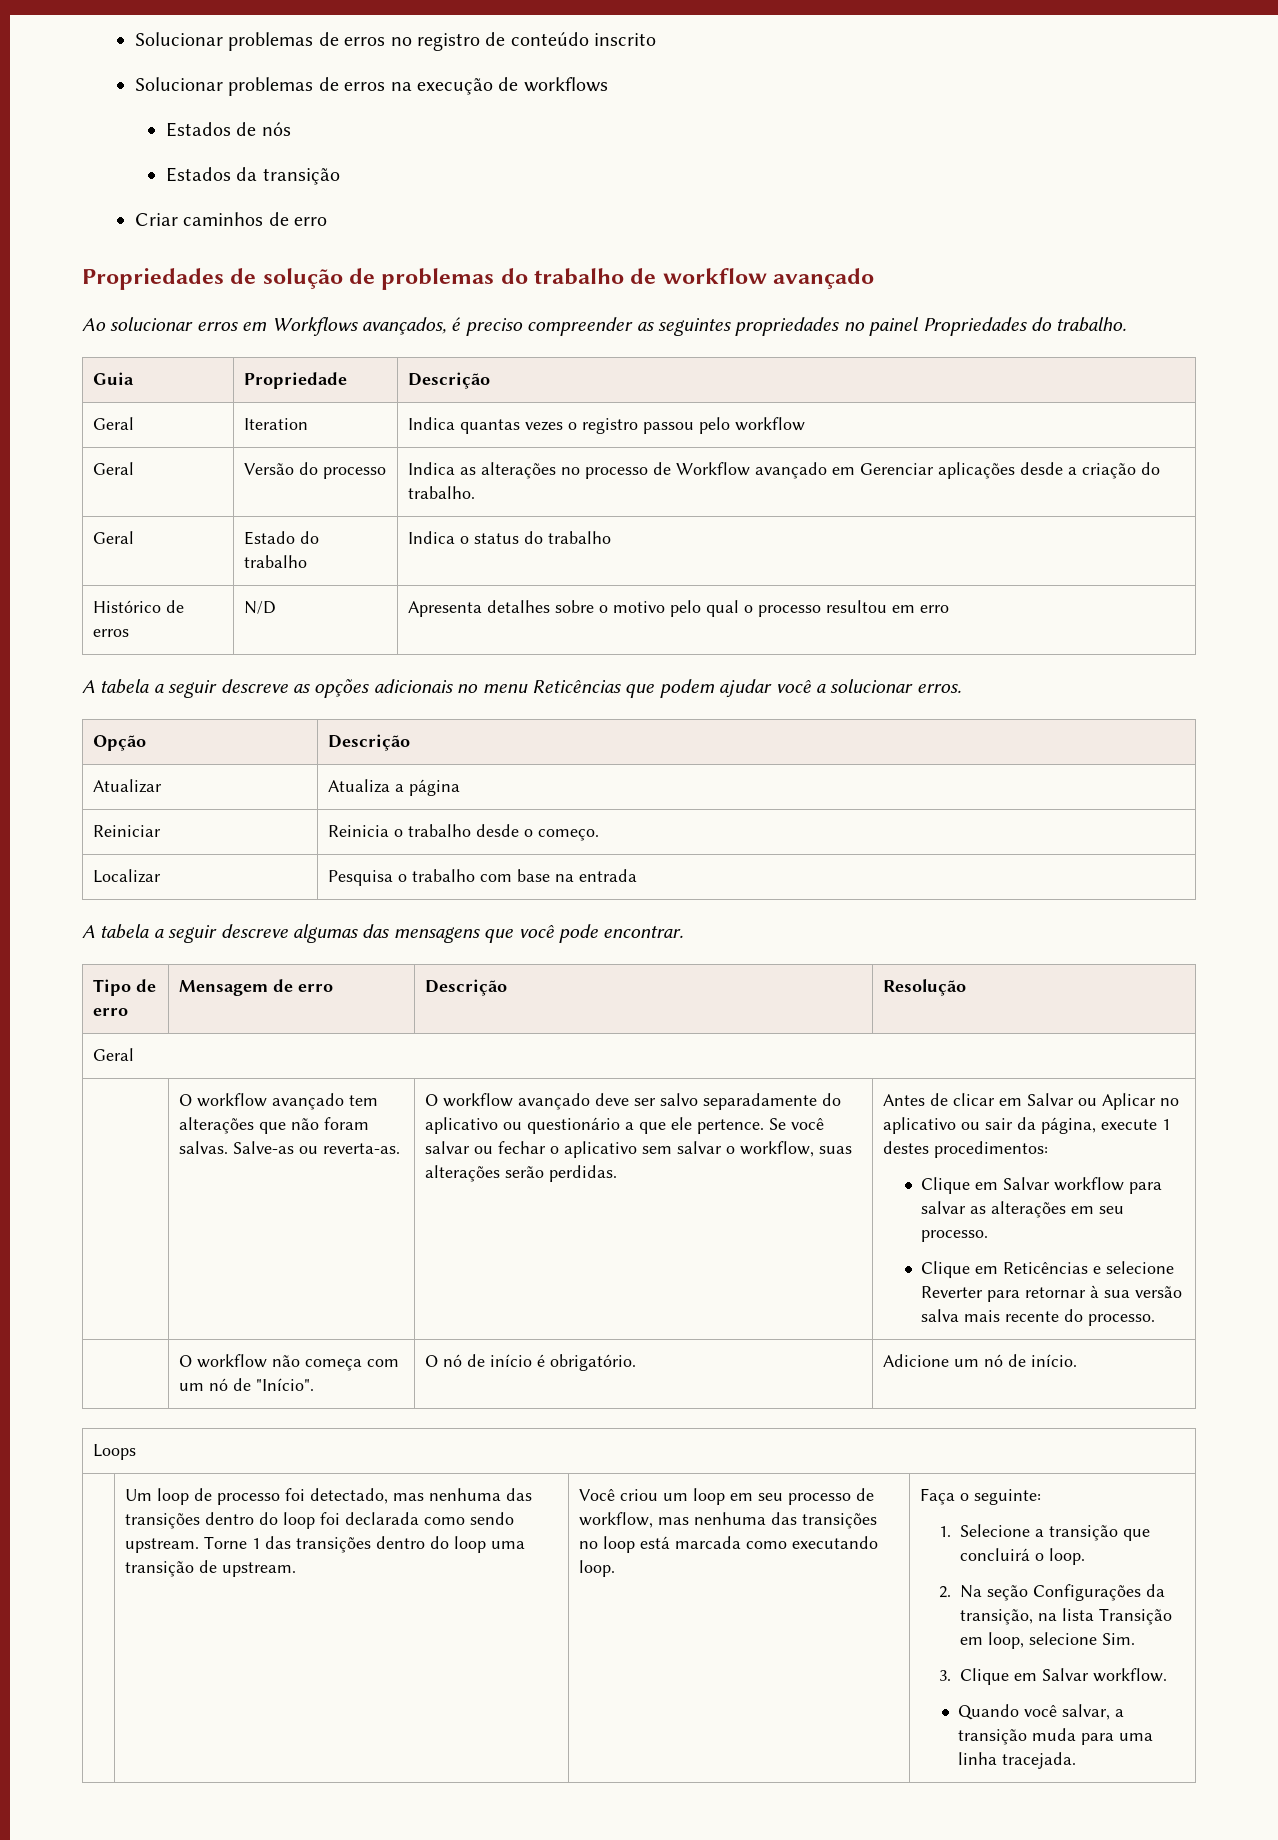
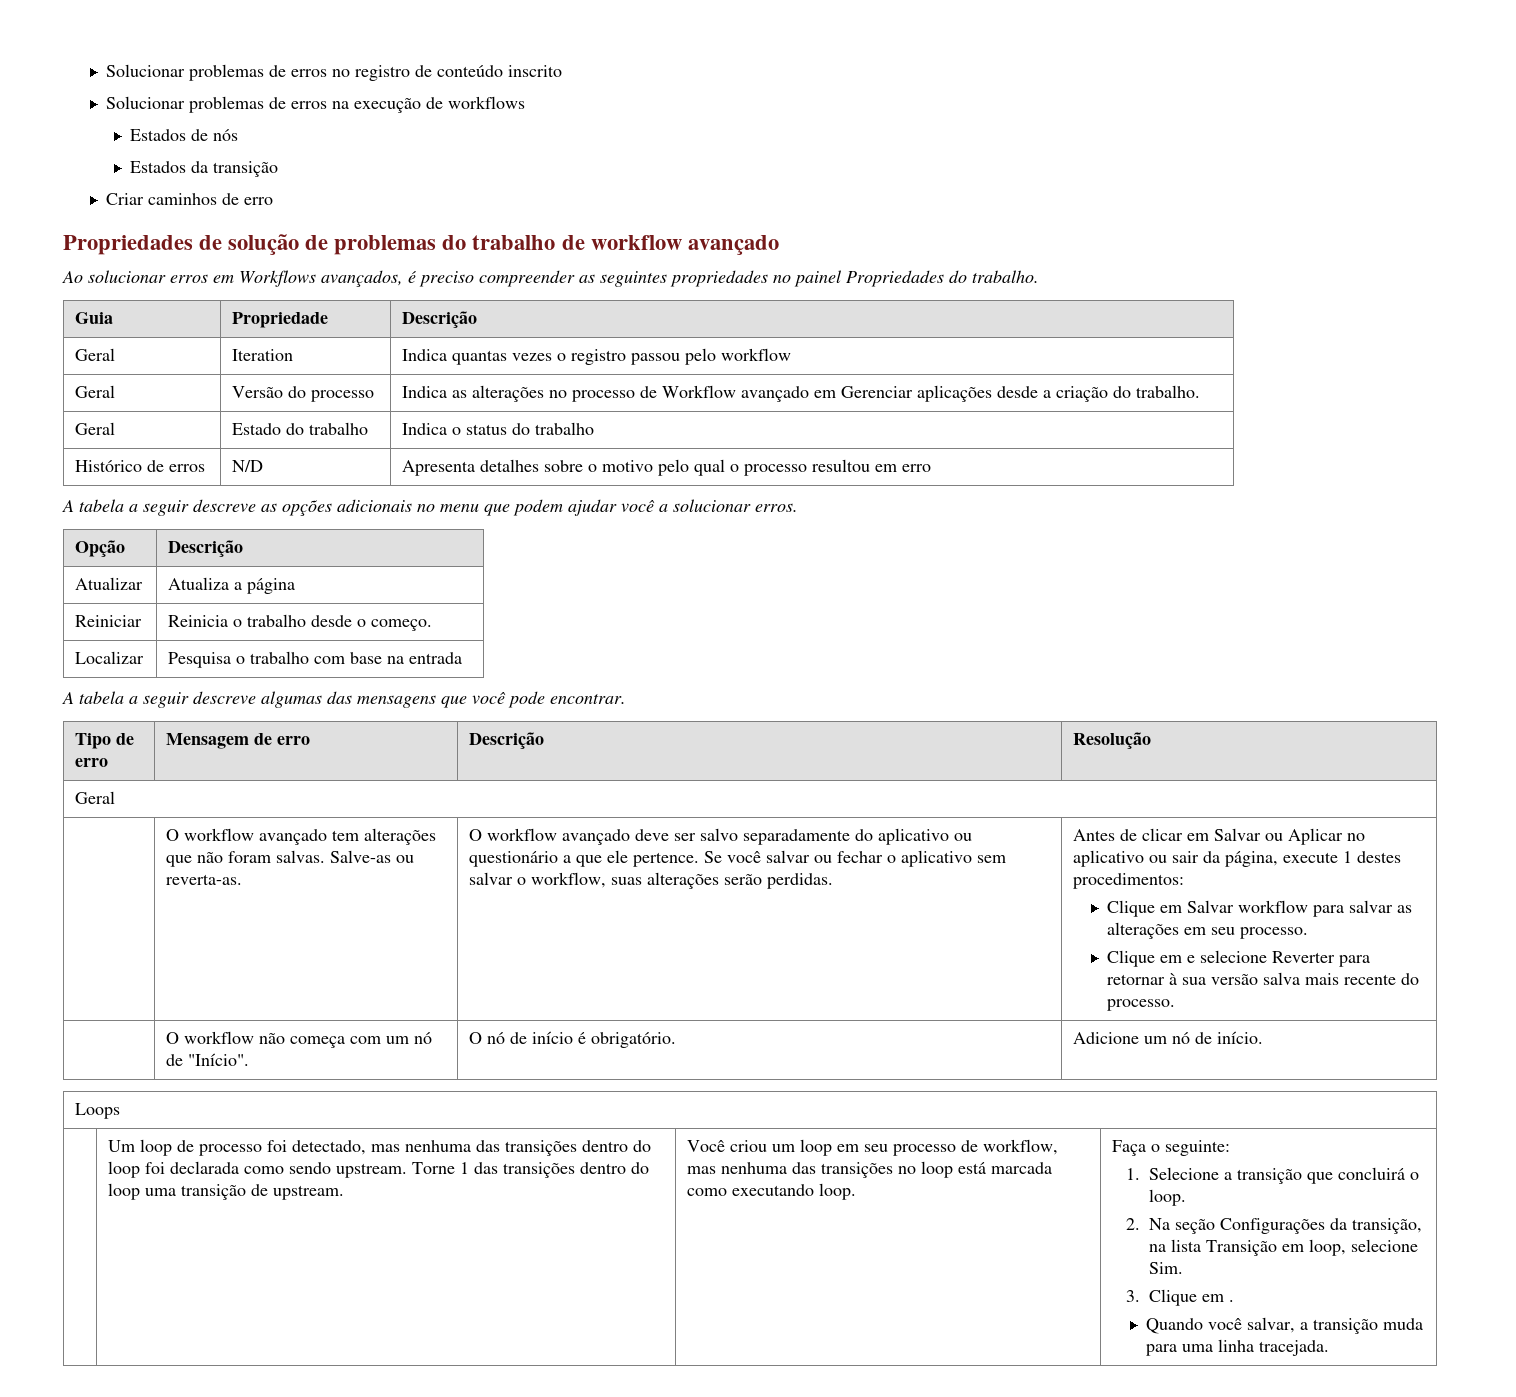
- A tabela a seguir descreve as opções adicionais no menu Reticências que podem ajudar você a solucionar erros.
+ A tabela a seguir descreve as opções adicionais no menu que podem ajudar você a solucionar erros.
- Clique em Reticências e selecione Reverter para retornar à sua versão salva mais recente do processo.
+ Clique em e selecione Reverter para retornar à sua versão salva mais recente do processo.
- 3. Clique em Salvar workflow.
+ 3. Clique em .

